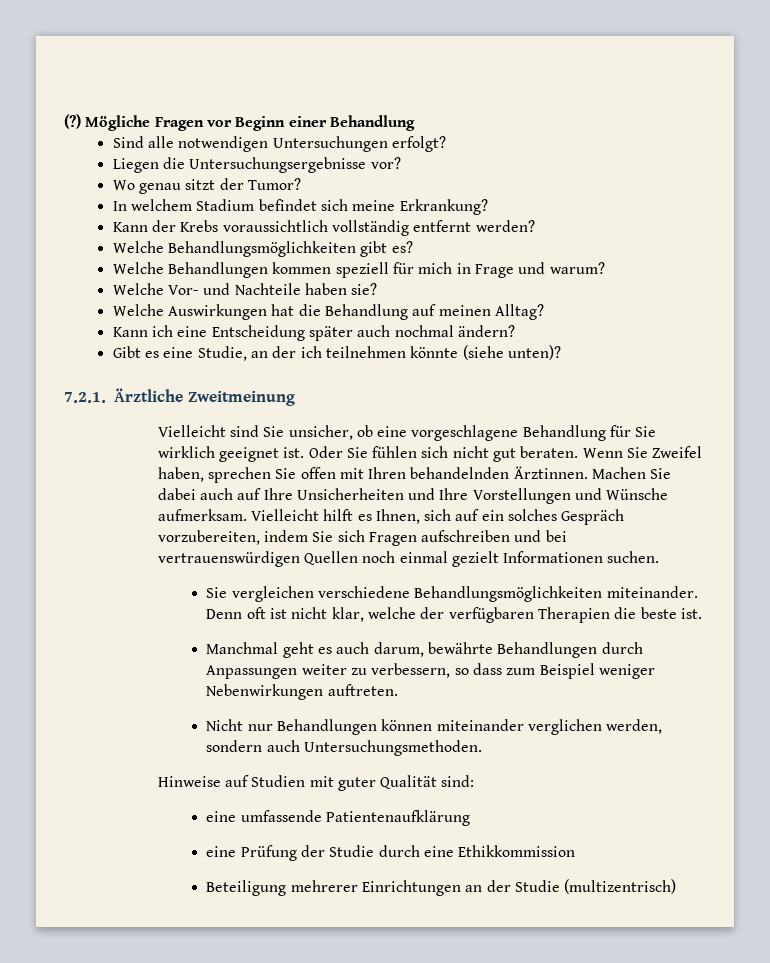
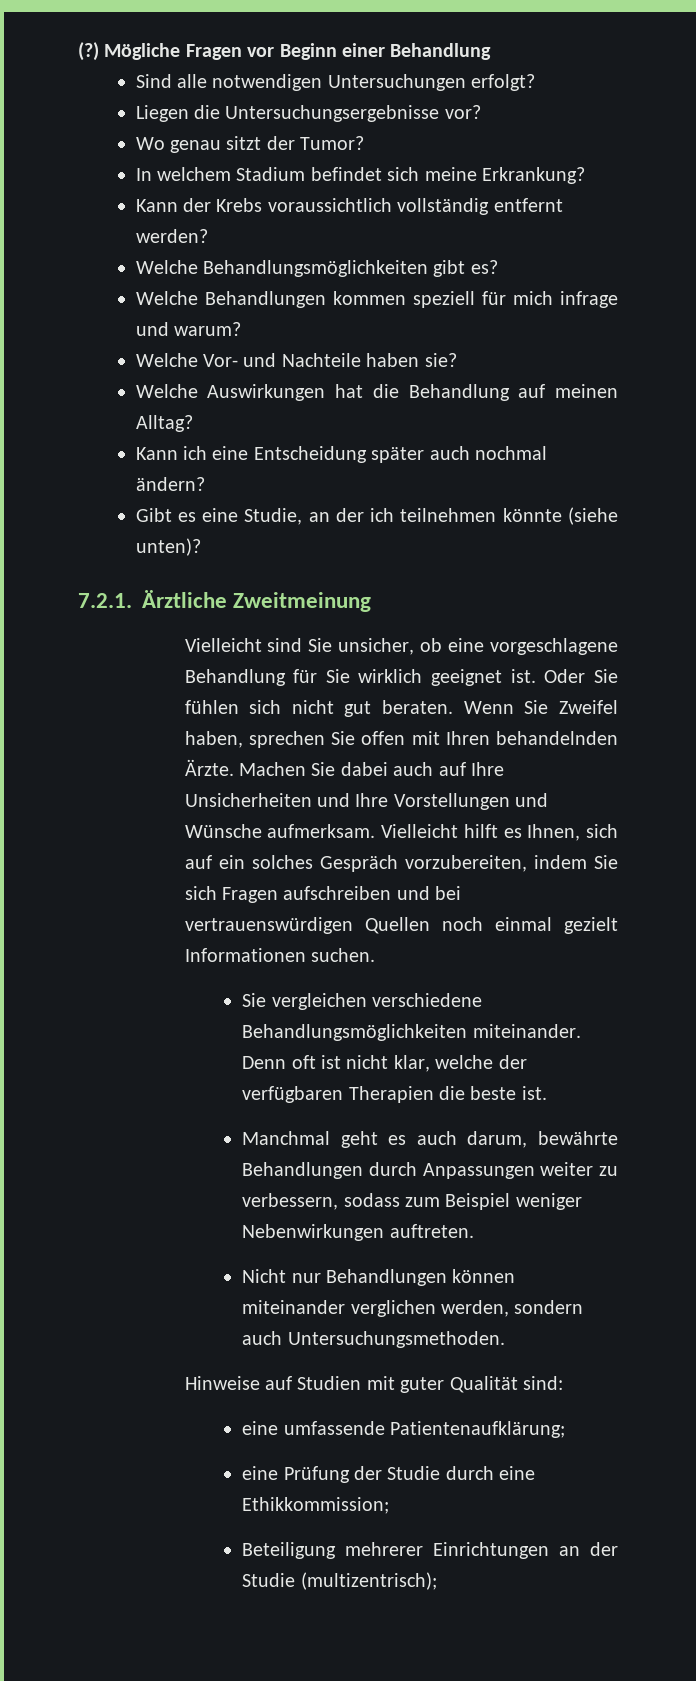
- Welche Behandlungen kommen speziell für mich in Frage und warum?
+ Welche Behandlungen kommen speziell für mich infrage und warum?
- Wenn Sie Zweifel haben, sprechen Sie offen mit Ihren behandelnden Ärztinnen.
+ Wenn Sie Zweifel haben, sprechen Sie offen mit Ihren behandelnden Ärzte.
- Manchmal geht es auch darum, bewährte Behandlungen durch Anpassungen weiter zu verbessern, so dass zum Beispiel weniger Nebenwirkungen auftreten.
+ Manchmal geht es auch darum, bewährte Behandlungen durch Anpassungen weiter zu verbessern, sodass zum Beispiel weniger Nebenwirkungen auftreten.
- eine umfassende Patientenaufklärung
+ eine umfassende Patientenaufklärung;
- eine Prüfung der Studie durch eine Ethikkommission
+ eine Prüfung der Studie durch eine Ethikkommission;
- Beteiligung mehrerer Einrichtungen an der Studie (multizentrisch)
+ Beteiligung mehrerer Einrichtungen an der Studie (multizentrisch);

